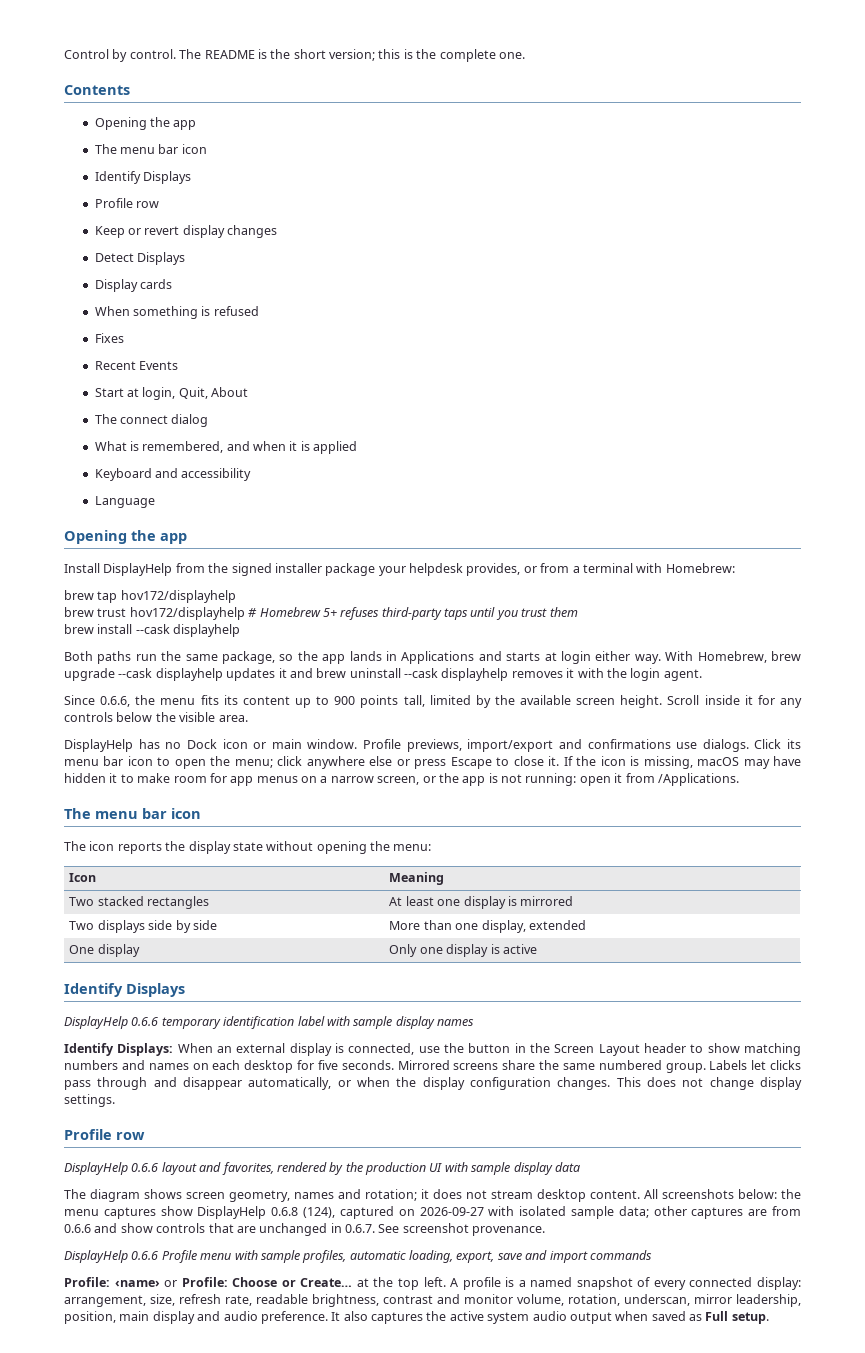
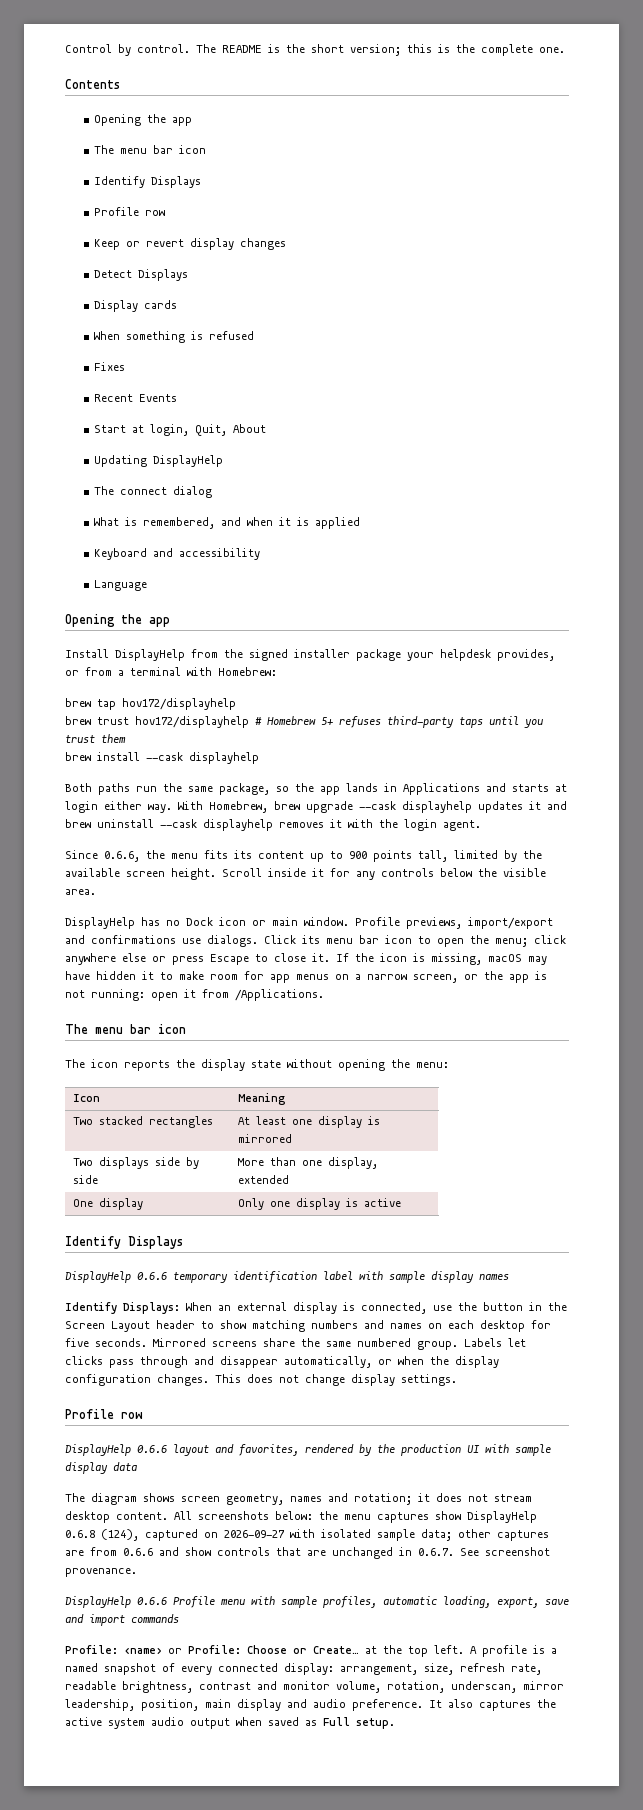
+ Updating DisplayHelp

